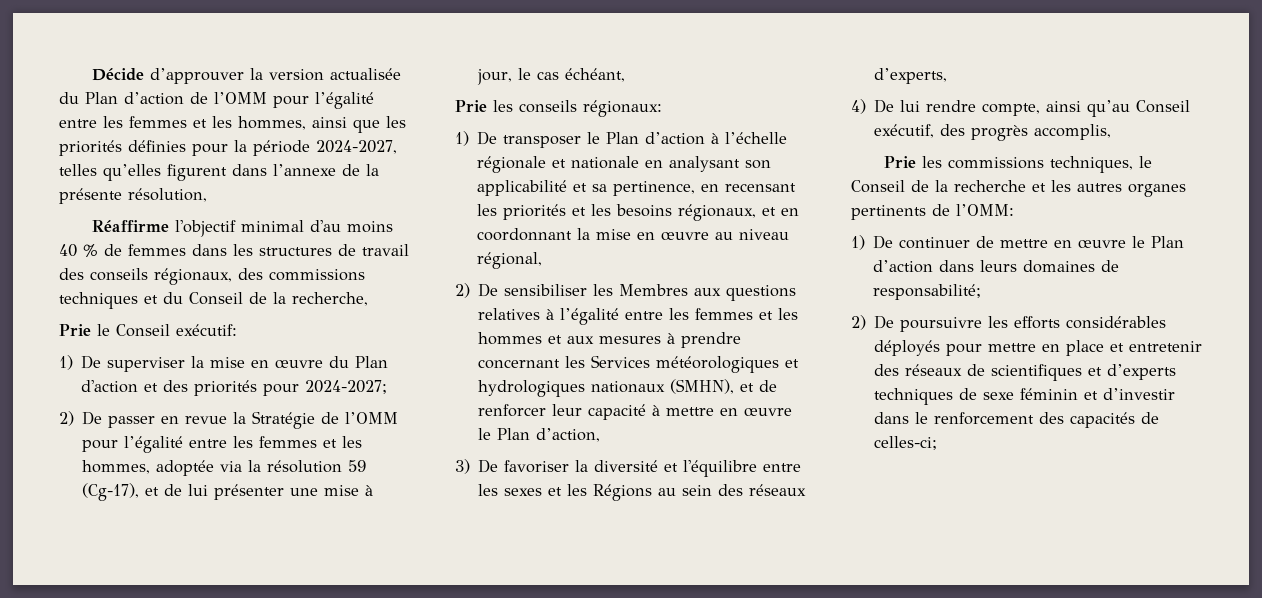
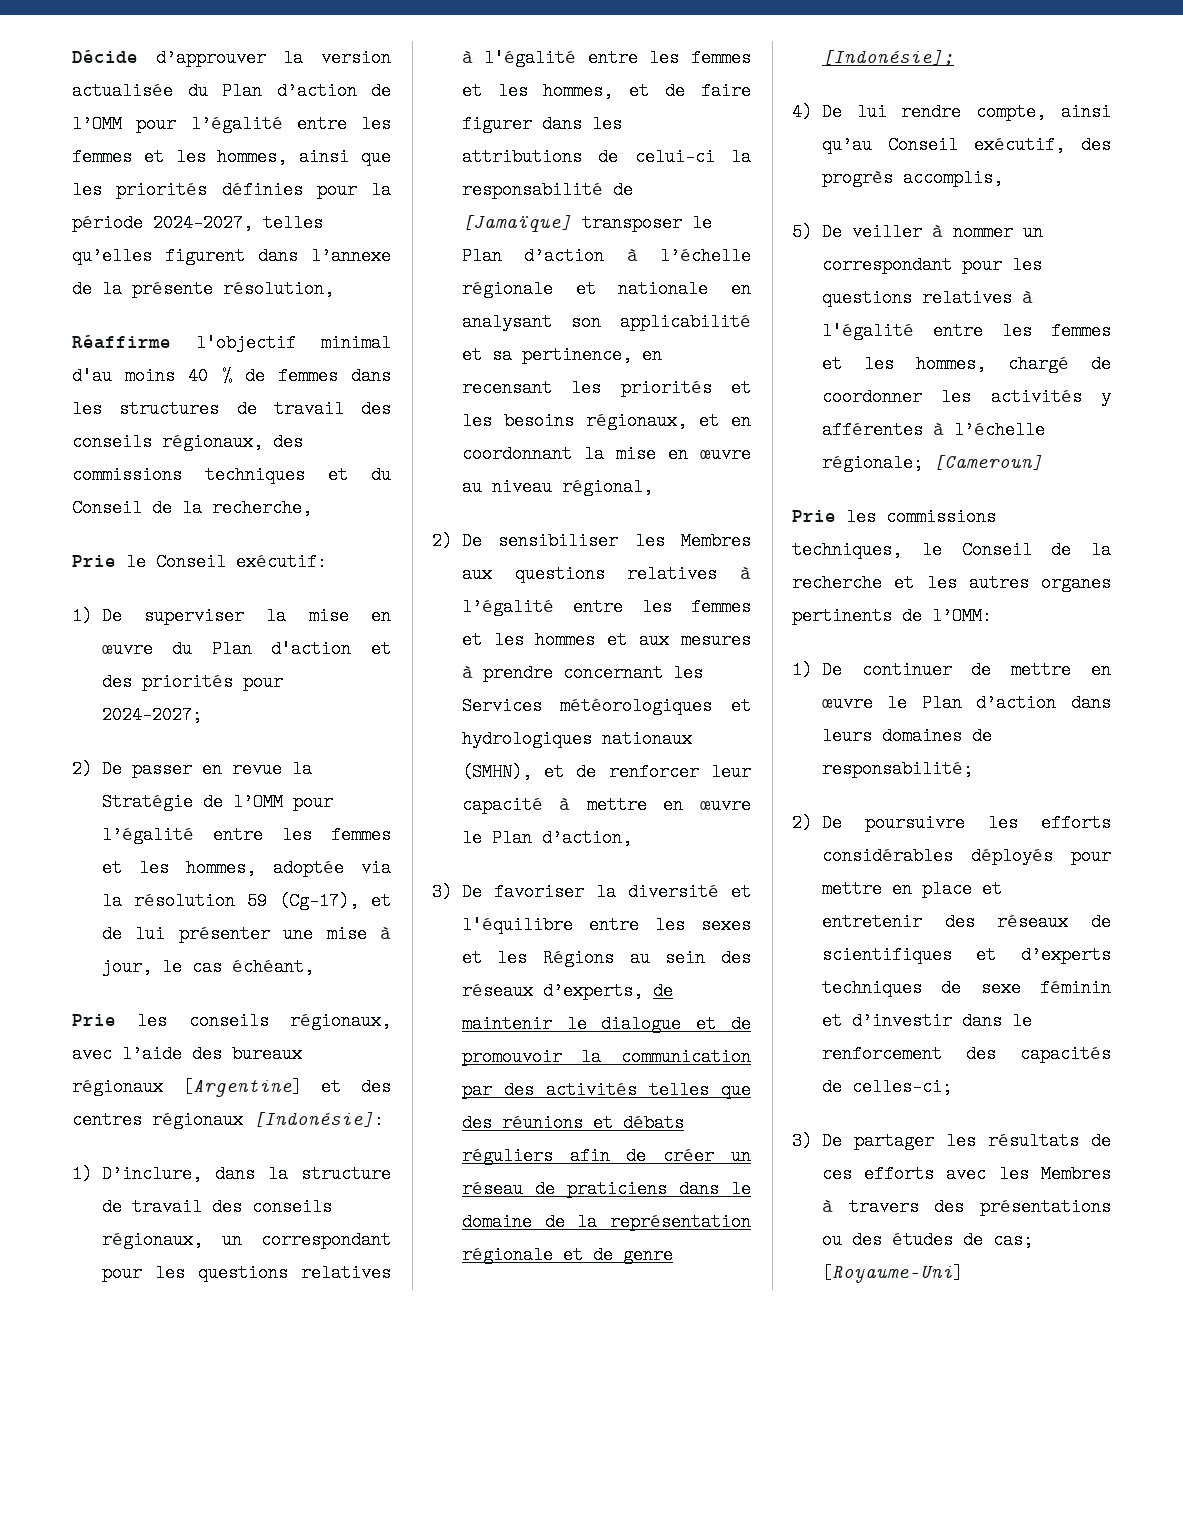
- Prie les conseils régionaux:
- 1) De transposer le Plan d’action à l’échelle régionale et nationale en analysant son applicabilité et sa pertinence, en recensant les priorités et les besoins régionaux, et en coordonnant la mise en œuvre au niveau régional,
+ Prie les conseils régionaux, avec l’aide des bureaux régionaux [Argentine] et des centres régionaux [Indonésie]:
+ 1) D’inclure, dans la structure de travail des conseils régionaux, un correspondant pour les questions relatives à l'égalité entre les femmes et les hommes, et de faire figurer dans les attributions de celui-ci la responsabilité de [Jamaïque] transposer le Plan d’action à l’échelle régionale et nationale en analysant son applicabilité et sa pertinence, en recensant les priorités et les besoins régionaux, et en coordonnant la mise en œuvre au niveau régional,
- 3) De favoriser la diversité et l'équilibre entre les sexes et les Régions au sein des réseaux d’experts,
+ 3) De favoriser la diversité et l'équilibre entre les sexes et les Régions au sein des réseaux d’experts, de maintenir le dialogue et de promouvoir la communication par des activités telles que des réunions et débats réguliers afin de créer un réseau de praticiens dans le domaine de la représentation régionale et de genre [Indonésie];
+ 5) De veiller à nommer un correspondant pour les questions relatives à l'égalité entre les femmes et les hommes, chargé de coordonner les activités y afférentes à l’échelle régionale; [Cameroun]
+ 3) De partager les résultats de ces efforts avec les Membres à travers des présentations ou des études de cas; [Royaume-Uni]

